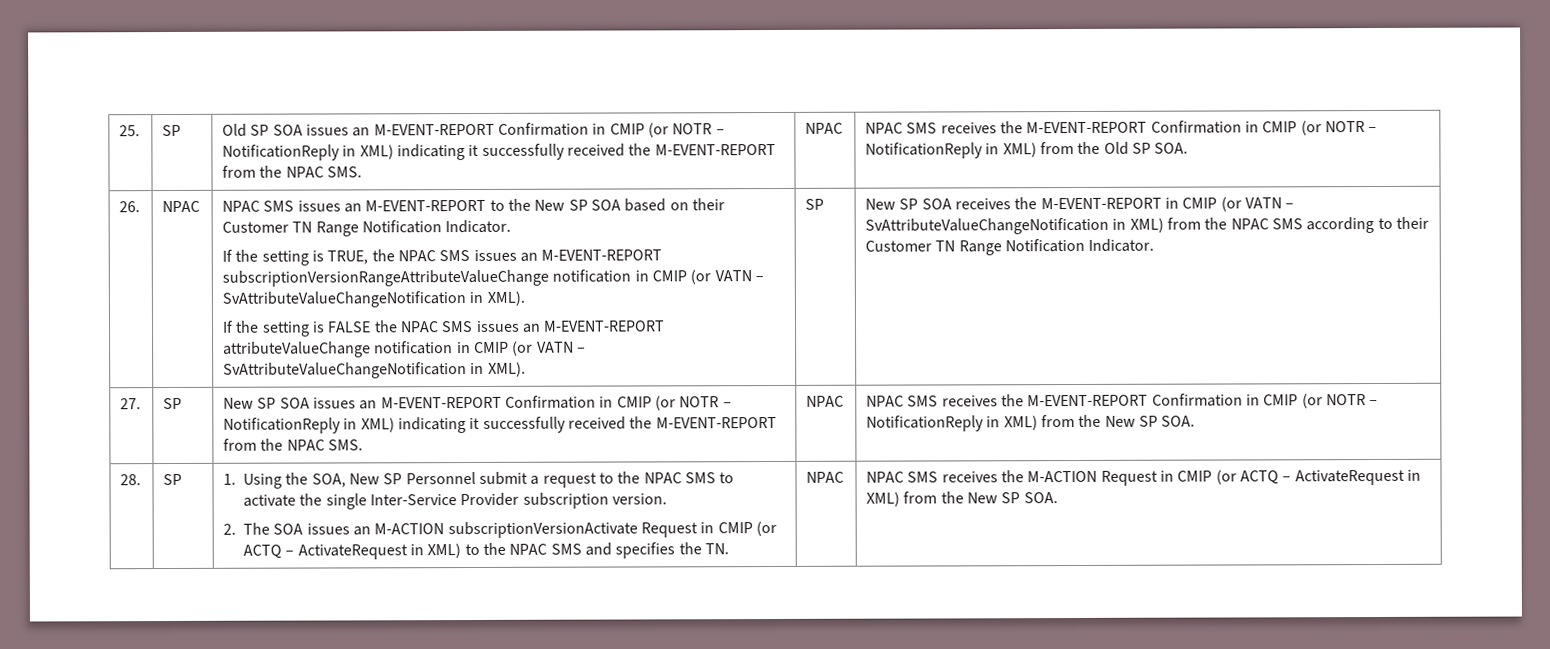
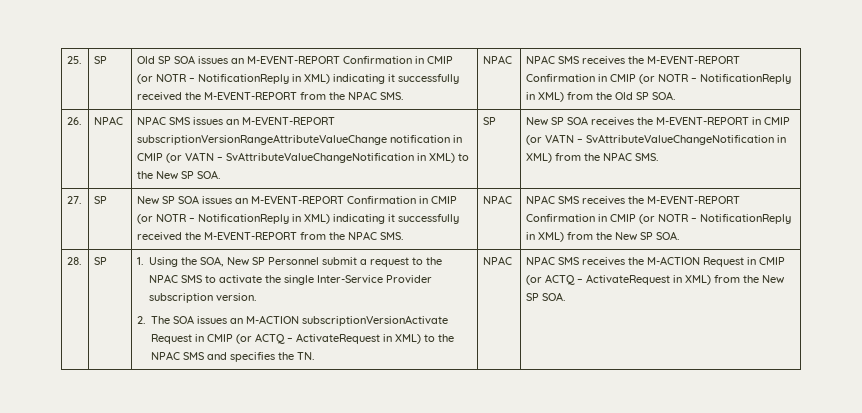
- NPAC SMS issues an M-EVENT-REPORT to the New SP SOA based on their Customer TN Range Notification Indicator.
- If the setting is TRUE, the NPAC SMS issues an M-EVENT-REPORT subscriptionVersionRangeAttributeValueChange notification in CMIP (or VATN – SvAttributeValueChangeNotification in XML).
- If the setting is FALSE the NPAC SMS issues an M-EVENT-REPORT attributeValueChange notification in CMIP (or VATN – SvAttributeValueChangeNotification in XML).
+ NPAC SMS issues an M-EVENT-REPORT subscriptionVersionRangeAttributeValueChange notification in CMIP (or VATN – SvAttributeValueChangeNotification in XML) to the New SP SOA.
- New SP SOA receives the M-EVENT-REPORT in CMIP (or VATN – SvAttributeValueChangeNotification in XML) from the NPAC SMS according to their Customer TN Range Notification Indicator.
+ New SP SOA receives the M-EVENT-REPORT in CMIP (or VATN – SvAttributeValueChangeNotification in XML) from the NPAC SMS.

